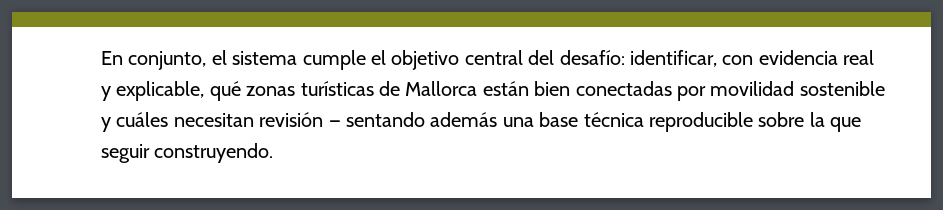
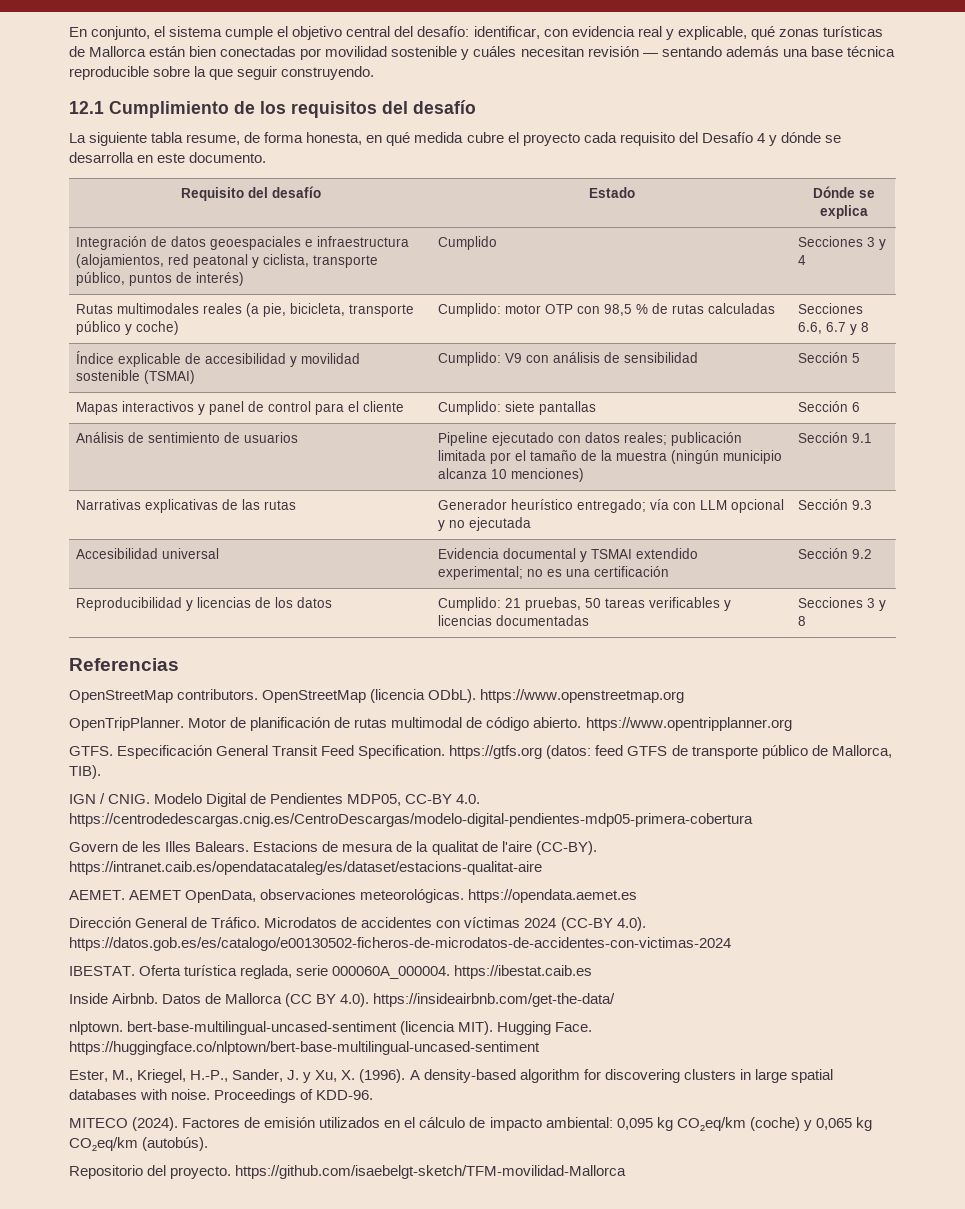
+ 12.1 Cumplimiento de los requisitos del desafío
+ La siguiente tabla resume, de forma honesta, en qué medida cubre el proyecto cada requisito del Desafío 4 y dónde se desarrolla en este documento.
+ Requisito del desafío | Estado | Dónde se explica
+ Integración de datos geoespaciales e infraestructura (alojamientos, red peatonal y ciclista, transporte público, puntos de interés) | Cumplido | Secciones 3 y 4
+ Rutas multimodales reales (a pie, bicicleta, transporte público y coche) | Cumplido: motor OTP con 98,5 % de rutas calculadas | Secciones 6.6, 6.7 y 8
+ Índice explicable de accesibilidad y movilidad sostenible (TSMAI) | Cumplido: V9 con análisis de sensibilidad | Sección 5
+ Mapas interactivos y panel de control para el cliente | Cumplido: siete pantallas | Sección 6
+ Análisis de sentimiento de usuarios | Pipeline ejecutado con datos reales; publicación limitada por el tamaño de la muestra (ningún municipio alcanza 10 menciones) | Sección 9.1
+ Narrativas explicativas de las rutas | Generador heurístico entregado; vía con LLM opcional y no ejecutada | Sección 9.3
+ Accesibilidad universal | Evidencia documental y TSMAI extendido experimental; no es una certificación | Sección 9.2
+ Reproducibilidad y licencias de los datos | Cumplido: 21 pruebas, 50 tareas verificables y licencias documentadas | Secciones 3 y 8
+ Referencias
+ OpenStreetMap contributors. OpenStreetMap (licencia ODbL). https://www.openstreetmap.org
+ OpenTripPlanner. Motor de planificación de rutas multimodal de código abierto. https://www.opentripplanner.org
+ GTFS. Especificación General Transit Feed Specification. https://gtfs.org (datos: feed GTFS de transporte público de Mallorca, TIB).
+ IGN / CNIG. Modelo Digital de Pendientes MDP05, CC-BY 4.0. https://centrodedescargas.cnig.es/CentroDescargas/modelo-digital-pendientes-mdp05-primera-cobertura
+ Govern de les Illes Balears. Estacions de mesura de la qualitat de l'aire (CC-BY). https://intranet.caib.es/opendatacataleg/es/dataset/estacions-qualitat-aire
+ AEMET. AEMET OpenData, observaciones meteorológicas. https://opendata.aemet.es
+ Dirección General de Tráfico. Microdatos de accidentes con víctimas 2024 (CC-BY 4.0). https://datos.gob.es/es/catalogo/e00130502-ficheros-de-microdatos-de-accidentes-con-victimas-2024
+ IBESTAT. Oferta turística reglada, serie 000060A_000004. https://ibestat.caib.es
+ Inside Airbnb. Datos de Mallorca (CC BY 4.0). https://insideairbnb.com/get-the-data/
+ nlptown. bert-base-multilingual-uncased-sentiment (licencia MIT). Hugging Face. https://huggingface.co/nlptown/bert-base-multilingual-uncased-sentiment
+ Ester, M., Kriegel, H.-P., Sander, J. y Xu, X. (1996). A density-based algorithm for discovering clusters in large spatial databases with noise. Proceedings of KDD-96.
+ MITECO (2024). Factores de emisión utilizados en el cálculo de impacto ambiental: 0,095 kg CO₂eq/km (coche) y 0,065 kg CO₂eq/km (autobús).
+ Repositorio del proyecto. https://github.com/isaebelgt-sketch/TFM-movilidad-Mallorca

